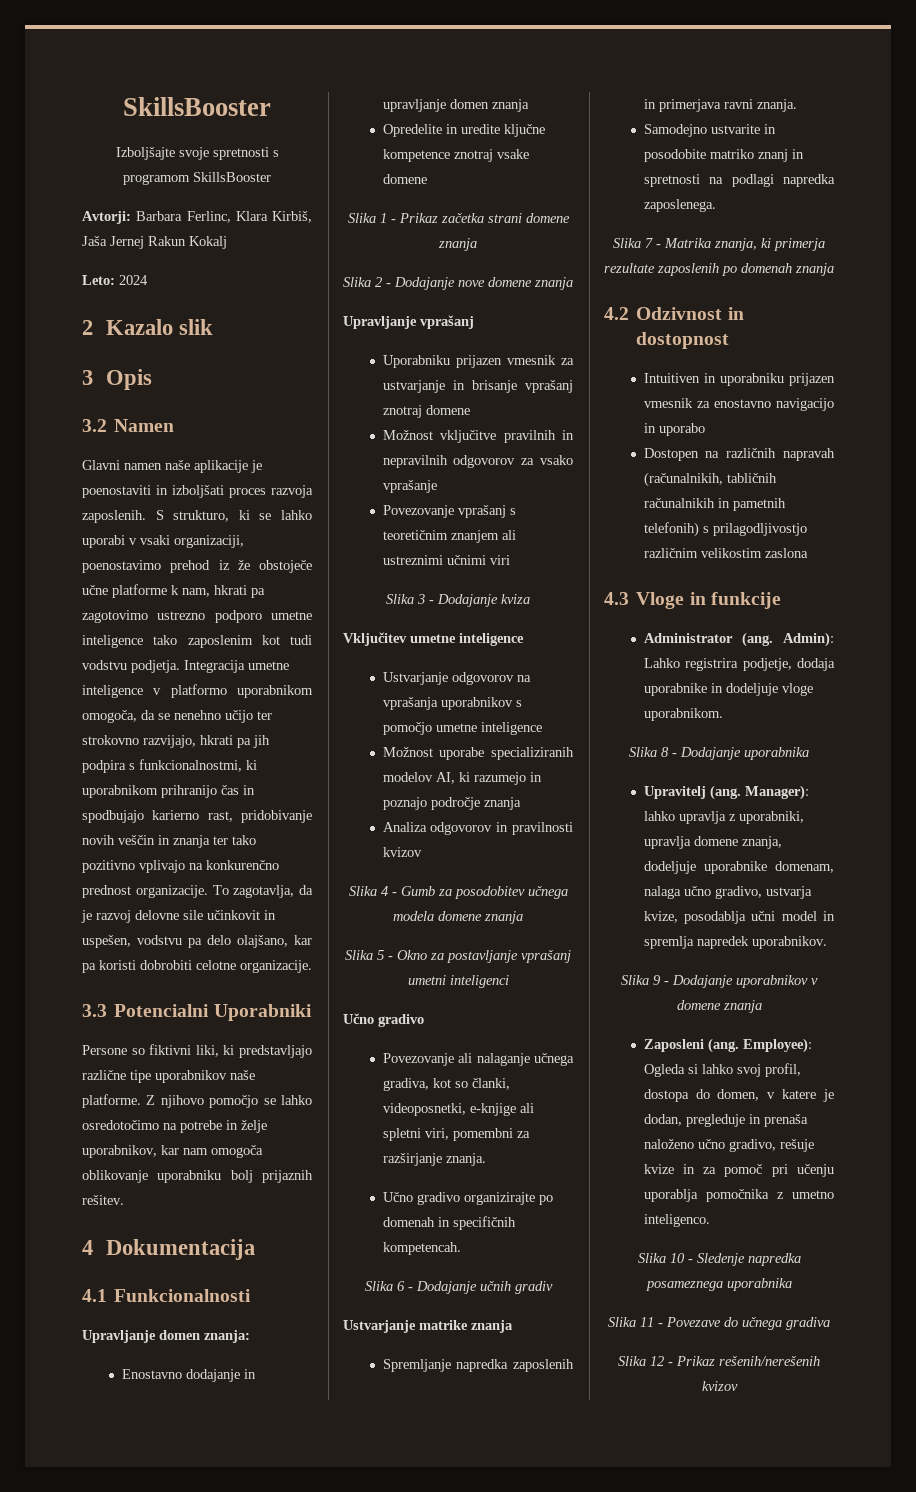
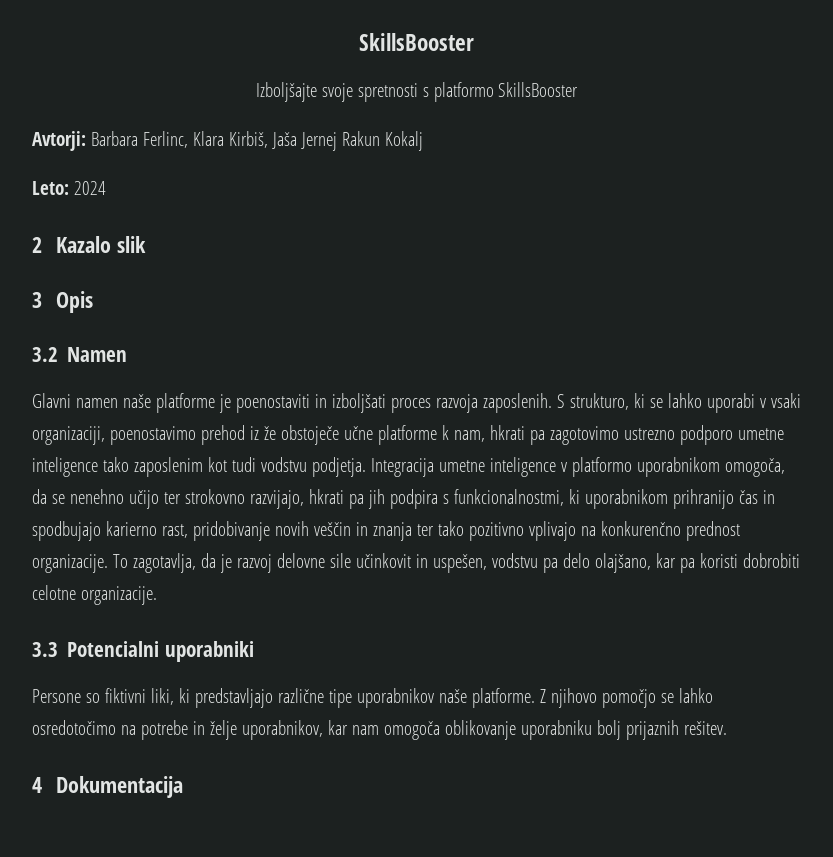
- Izboljšajte svoje spretnosti s programom SkillsBooster
+ Izboljšajte svoje spretnosti s platformo SkillsBooster
- Glavni namen naše aplikacije je poenostaviti in izboljšati proces razvoja zaposlenih.
+ Glavni namen naše platforme je poenostaviti in izboljšati proces razvoja zaposlenih.
- 3.3 Potencialni Uporabniki
+ 3.3 Potencialni uporabniki
- 4.1 Funkcionalnosti
- Upravljanje domen znanja:
- Enostavno dodajanje in upravljanje domen znanja
- Opredelite in uredite ključne kompetence znotraj vsake domene
- Slika 1 - Prikaz začetka strani domene znanja
- Slika 2 - Dodajanje nove domene znanja
- Upravljanje vprašanj
- Uporabniku prijazen vmesnik za ustvarjanje in brisanje vprašanj znotraj domene
- Možnost vključitve pravilnih in nepravilnih odgovorov za vsako vprašanje
- Povezovanje vprašanj s teoretičnim znanjem ali ustreznimi učnimi viri
- Slika 3 - Dodajanje kviza
- Vključitev umetne inteligence
- Ustvarjanje odgovorov na vprašanja uporabnikov s pomočjo umetne inteligence
- Možnost uporabe specializiranih modelov AI, ki razumejo in poznajo področje znanja
- Analiza odgovorov in pravilnosti kvizov
- Slika 4 - Gumb za posodobitev učnega modela domene znanja
- Slika 5 - Okno za postavljanje vprašanj umetni inteligenci
- Učno gradivo
- Povezovanje ali nalaganje učnega gradiva, kot so članki, videoposnetki, e-knjige ali spletni viri, pomembni za razširjanje znanja.
- Učno gradivo organizirajte po domenah in specifičnih kompetencah.
- Slika 6 - Dodajanje učnih gradiv
- Ustvarjanje matrike znanja
- Spremljanje napredka zaposlenih in primerjava ravni znanja.
- Samodejno ustvarite in posodobite matriko znanj in spretnosti na podlagi napredka zaposlenega.
- Slika 7 - Matrika znanja, ki primerja rezultate zaposlenih po domenah znanja
- 4.2 Odzivnost in dostopnost
- Intuitiven in uporabniku prijazen vmesnik za enostavno navigacijo in uporabo
- Dostopen na različnih napravah (računalnikih, tabličnih računalnikih in pametnih telefonih) s prilagodljivostjo različnim velikostim zaslona
- 4.3 Vloge in funkcije
- Administrator (ang. Admin): Lahko registrira podjetje, dodaja uporabnike in dodeljuje vloge uporabnikom.
- Slika 8 - Dodajanje uporabnika
- Upravitelj (ang. Manager): lahko upravlja z uporabniki, upravlja domene znanja, dodeljuje uporabnike domenam, nalaga učno gradivo, ustvarja kvize, posodablja učni model in spremlja napredek uporabnikov.
- Slika 9 - Dodajanje uporabnikov v domene znanja
- Zaposleni (ang. Employee): Ogleda si lahko svoj profil, dostopa do domen, v katere je dodan, pregleduje in prenaša naloženo učno gradivo, rešuje kvize in za pomoč pri učenju uporablja pomočnika z umetno inteligenco.
- Slika 10 - Sledenje napredka posameznega uporabnika
- Slika 11 - Povezave do učnega gradiva
- Slika 12 - Prikaz rešenih/nerešenih kvizov

